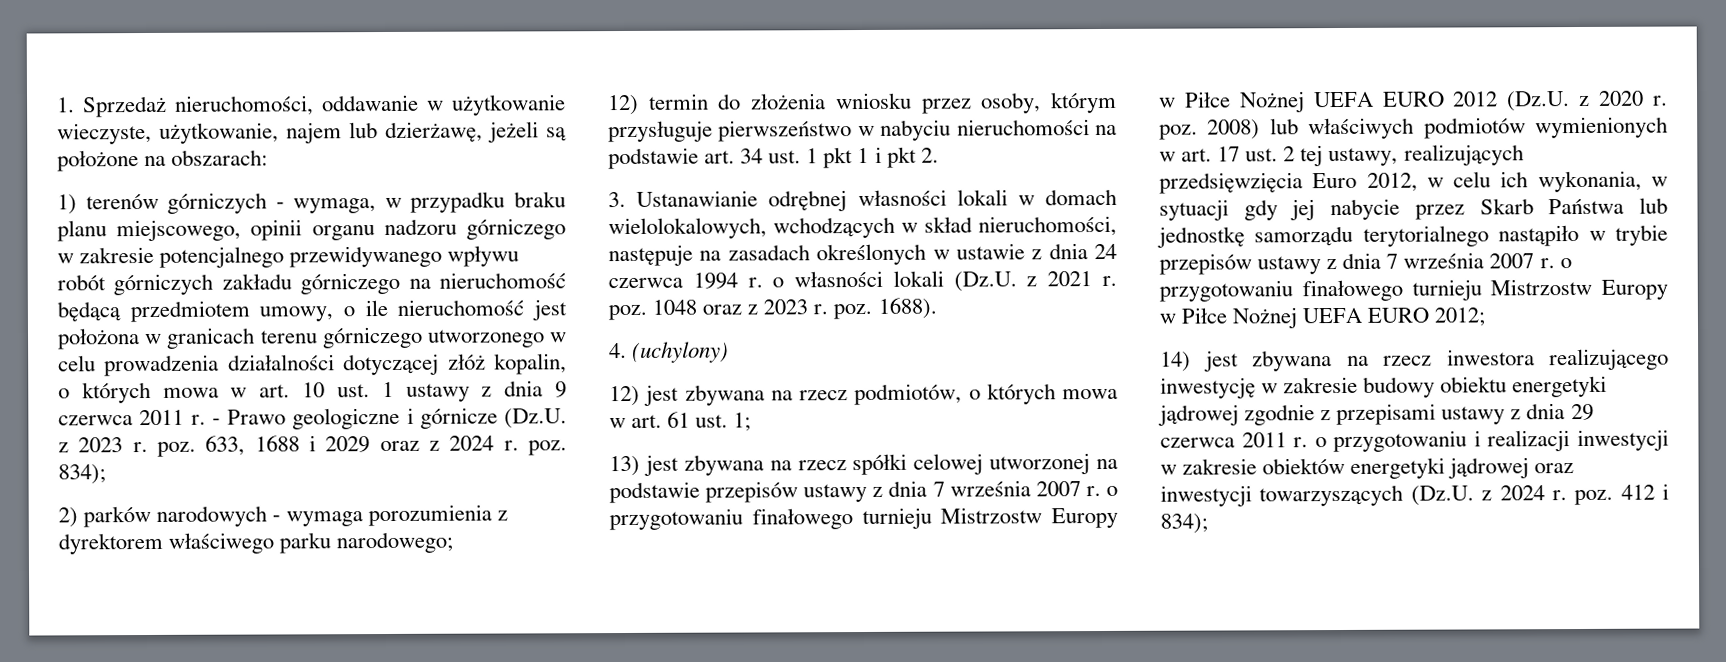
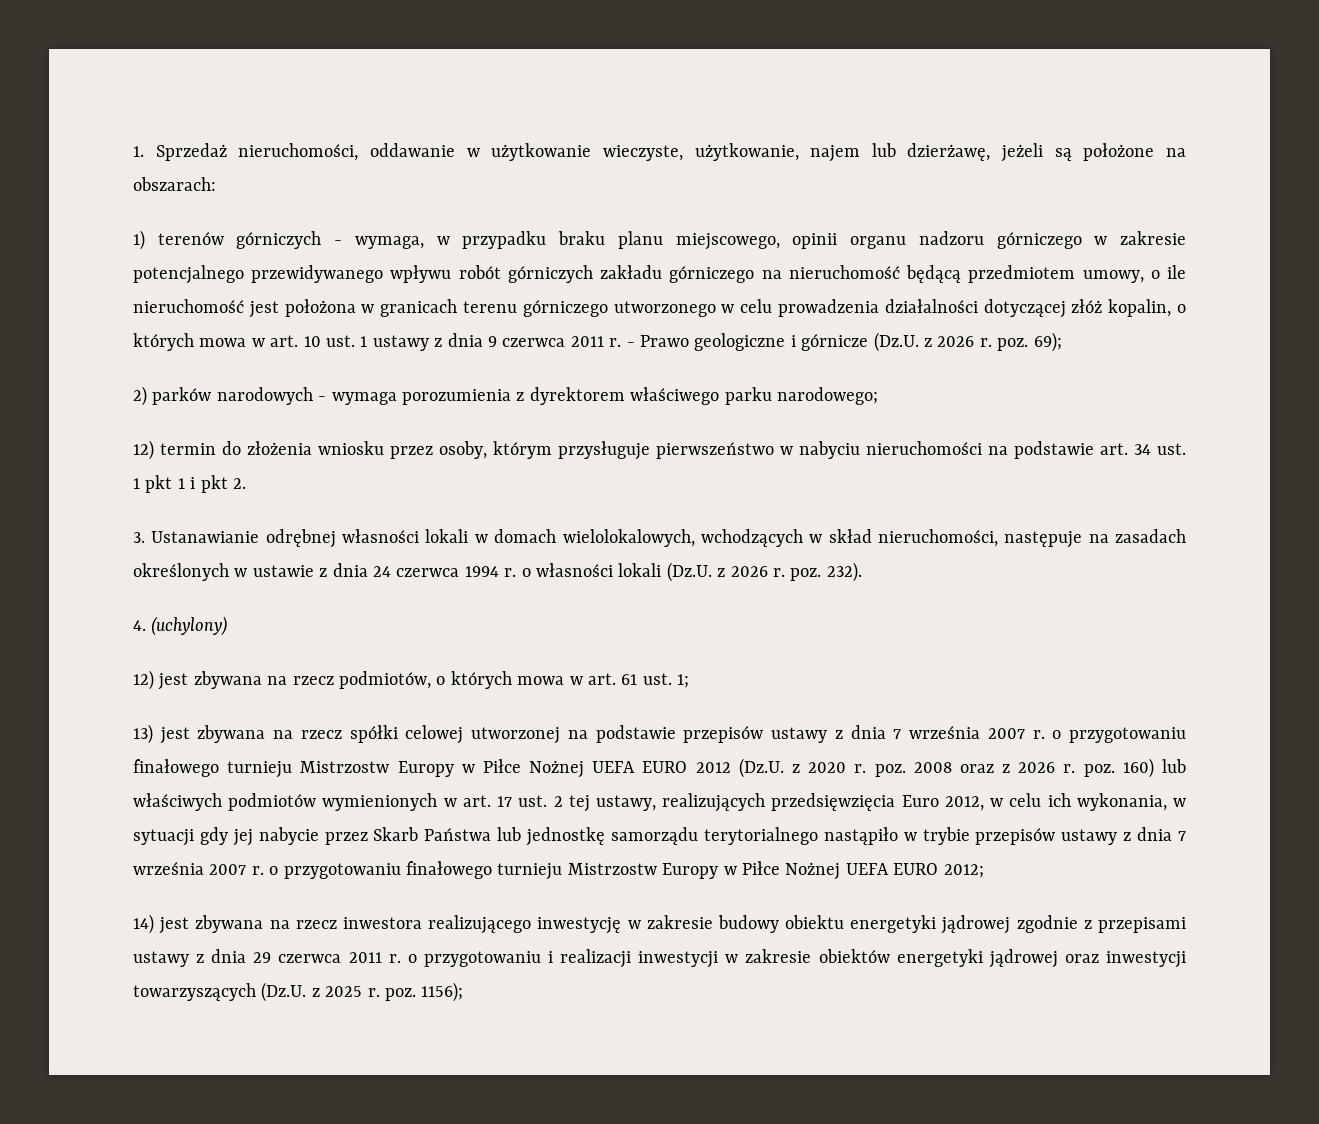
- - Prawo geologiczne i górnicze (Dz.U. z 2023 r. poz. 633, 1688 i 2029 oraz z 2024 r. poz. 834);
+ - Prawo geologiczne i górnicze (Dz.U. z 2026 r. poz. 69);
- 3. Ustanawianie odrębnej własności lokali w domach wielolokalowych, wchodzących w skład nieruchomości, następuje na zasadach określonych w ustawie z dnia 24 czerwca 1994 r. o własności lokali (Dz.U. z 2021 r. poz. 1048 oraz z 2023 r. poz. 1688).
+ 3. Ustanawianie odrębnej własności lokali w domach wielolokalowych, wchodzących w skład nieruchomości, następuje na zasadach określonych w ustawie z dnia 24 czerwca 1994 r. o własności lokali (Dz.U. z 2026 r. poz. 232).
- 13) jest zbywana na rzecz spółki celowej utworzonej na podstawie przepisów ustawy z dnia 7 września 2007 r. o przygotowaniu finałowego turnieju Mistrzostw Europy w Piłce Nożnej UEFA EURO 2012 (Dz.U. z 2020 r. poz. 2008) lub właściwych podmiotów wymienionych w art. 17 ust. 2 tej ustawy, realizujących przedsięwzięcia Euro 2012, w celu ich wykonania, w sytuacji gdy jej nabycie przez Skarb Państwa lub jednostkę samorządu terytorialnego nastąpiło w trybie przepisów ustawy z dnia 7 września 2007 r. o przygotowaniu finałowego turnieju Mistrzostw Europy w Piłce Nożnej UEFA EURO 2012;
+ 13) jest zbywana na rzecz spółki celowej utworzonej na podstawie przepisów ustawy z dnia 7 września 2007 r. o przygotowaniu finałowego turnieju Mistrzostw Europy w Piłce Nożnej UEFA EURO 2012 (Dz.U. z 2020 r. poz. 2008 oraz z 2026 r. poz. 160) lub właściwych podmiotów wymienionych w art. 17 ust. 2 tej ustawy, realizujących przedsięwzięcia Euro 2012, w celu ich wykonania, w sytuacji gdy jej nabycie przez Skarb Państwa lub jednostkę samorządu terytorialnego nastąpiło w trybie przepisów ustawy z dnia 7 września 2007 r. o przygotowaniu finałowego turnieju Mistrzostw Europy w Piłce Nożnej UEFA EURO 2012;
- 14) jest zbywana na rzecz inwestora realizującego inwestycję w zakresie budowy obiektu energetyki jądrowej zgodnie z przepisami ustawy z dnia 29 czerwca 2011 r. o przygotowaniu i realizacji inwestycji w zakresie obiektów energetyki jądrowej oraz inwestycji towarzyszących (Dz.U. z 2024 r. poz. 412 i 834);
+ 14) jest zbywana na rzecz inwestora realizującego inwestycję w zakresie budowy obiektu energetyki jądrowej zgodnie z przepisami ustawy z dnia 29 czerwca 2011 r. o przygotowaniu i realizacji inwestycji w zakresie obiektów energetyki jądrowej oraz inwestycji towarzyszących (Dz.U. z 2025 r. poz. 1156);

